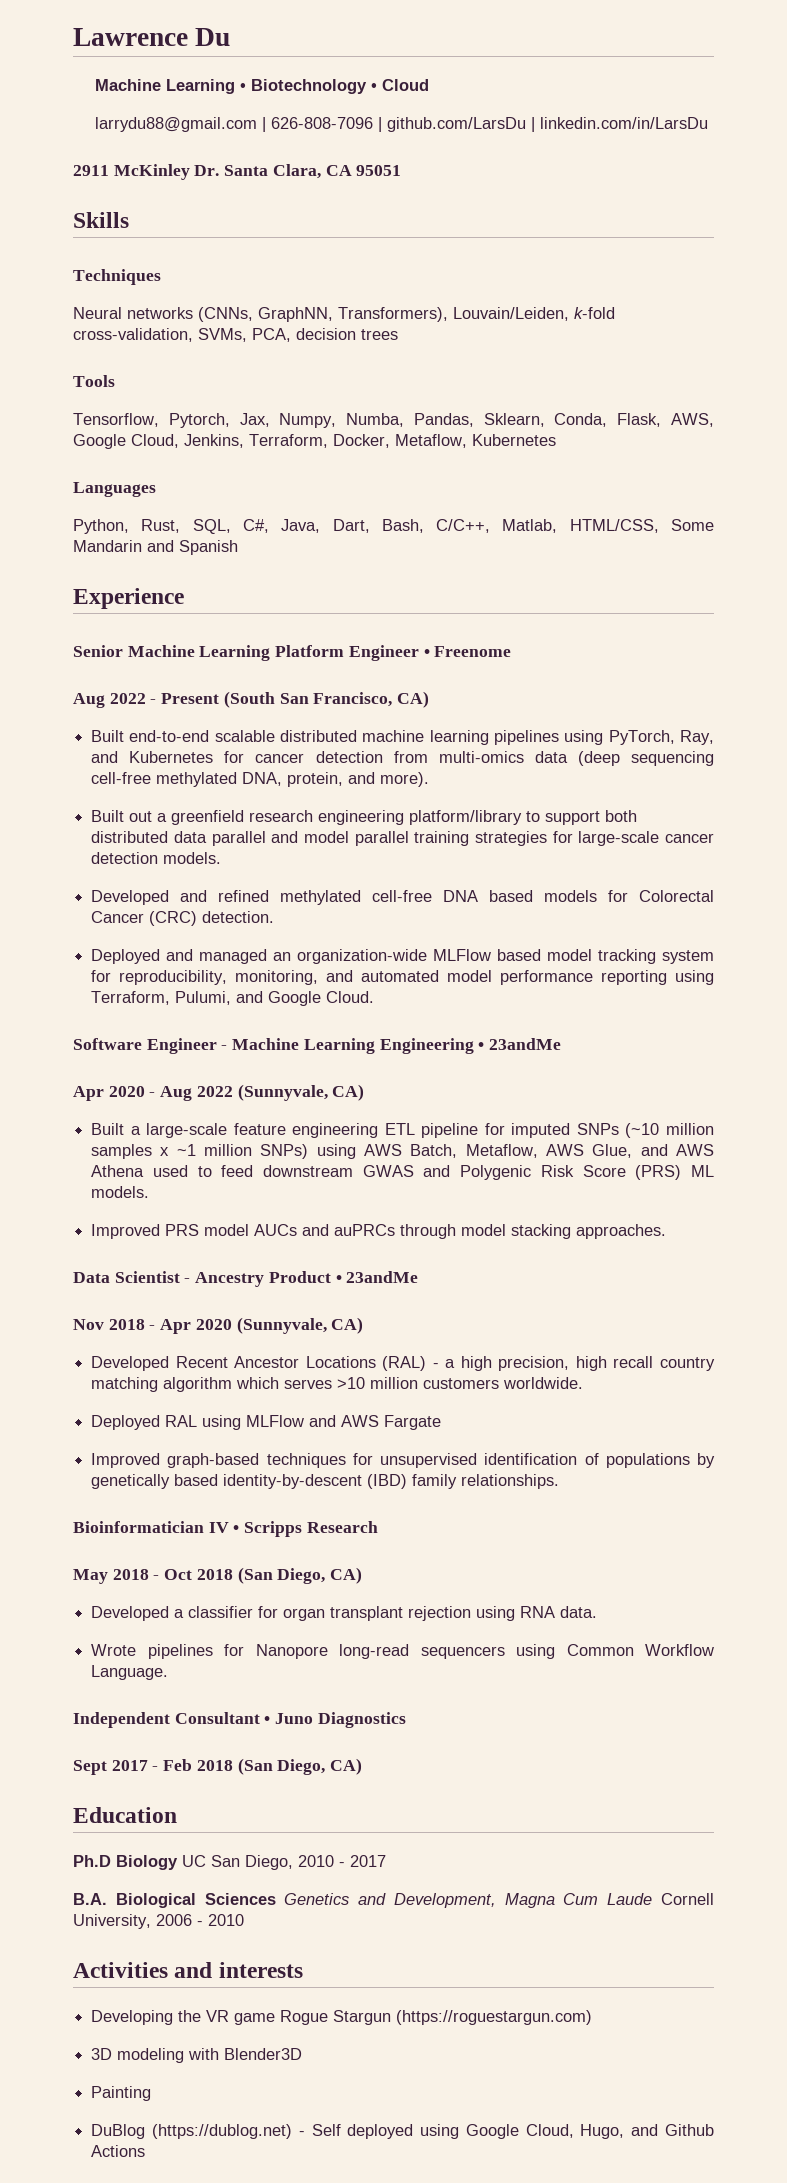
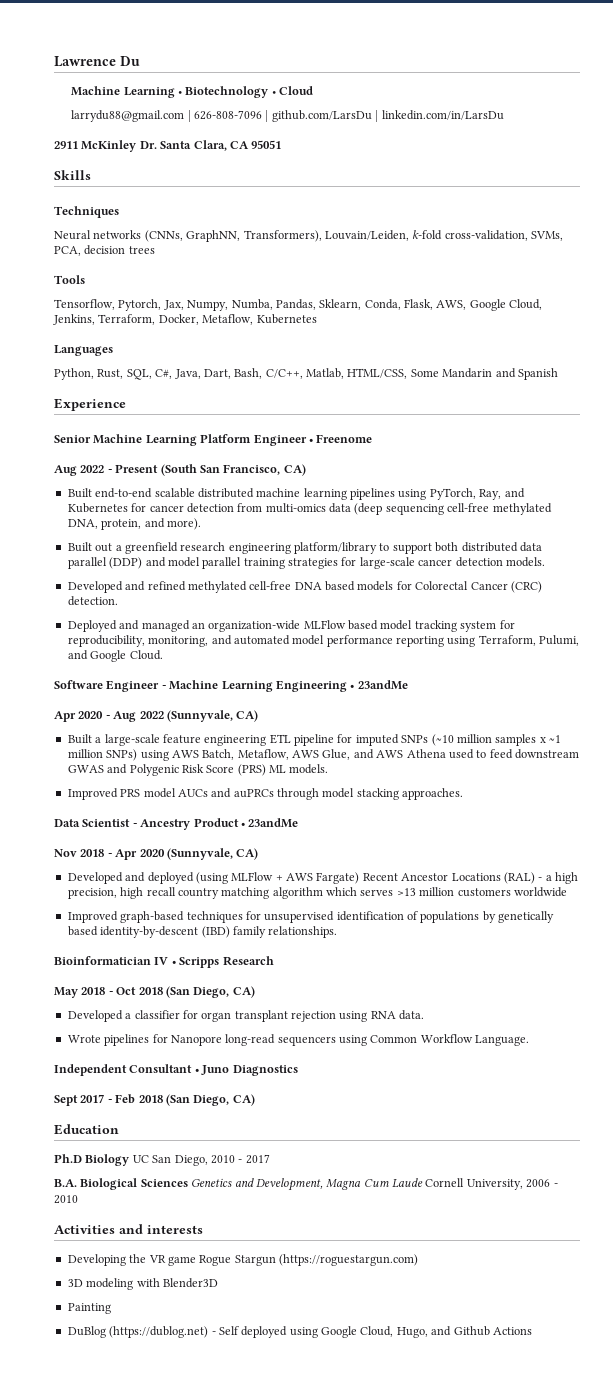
- Built out a greenfield research engineering platform/library to support both distributed data parallel and model parallel training strategies for large-scale cancer detection models.
+ Built out a greenfield research engineering platform/library to support both distributed data parallel (DDP) and model parallel training strategies for large-scale cancer detection models.
- Developed Recent Ancestor Locations (RAL) - a high precision, high recall country matching algorithm which serves >10 million customers worldwide.
- Deployed RAL using MLFlow and AWS Fargate
+ Developed and deployed (using MLFlow + AWS Fargate) Recent Ancestor Locations (RAL) - a high precision, high recall country matching algorithm which serves >13 million customers worldwide

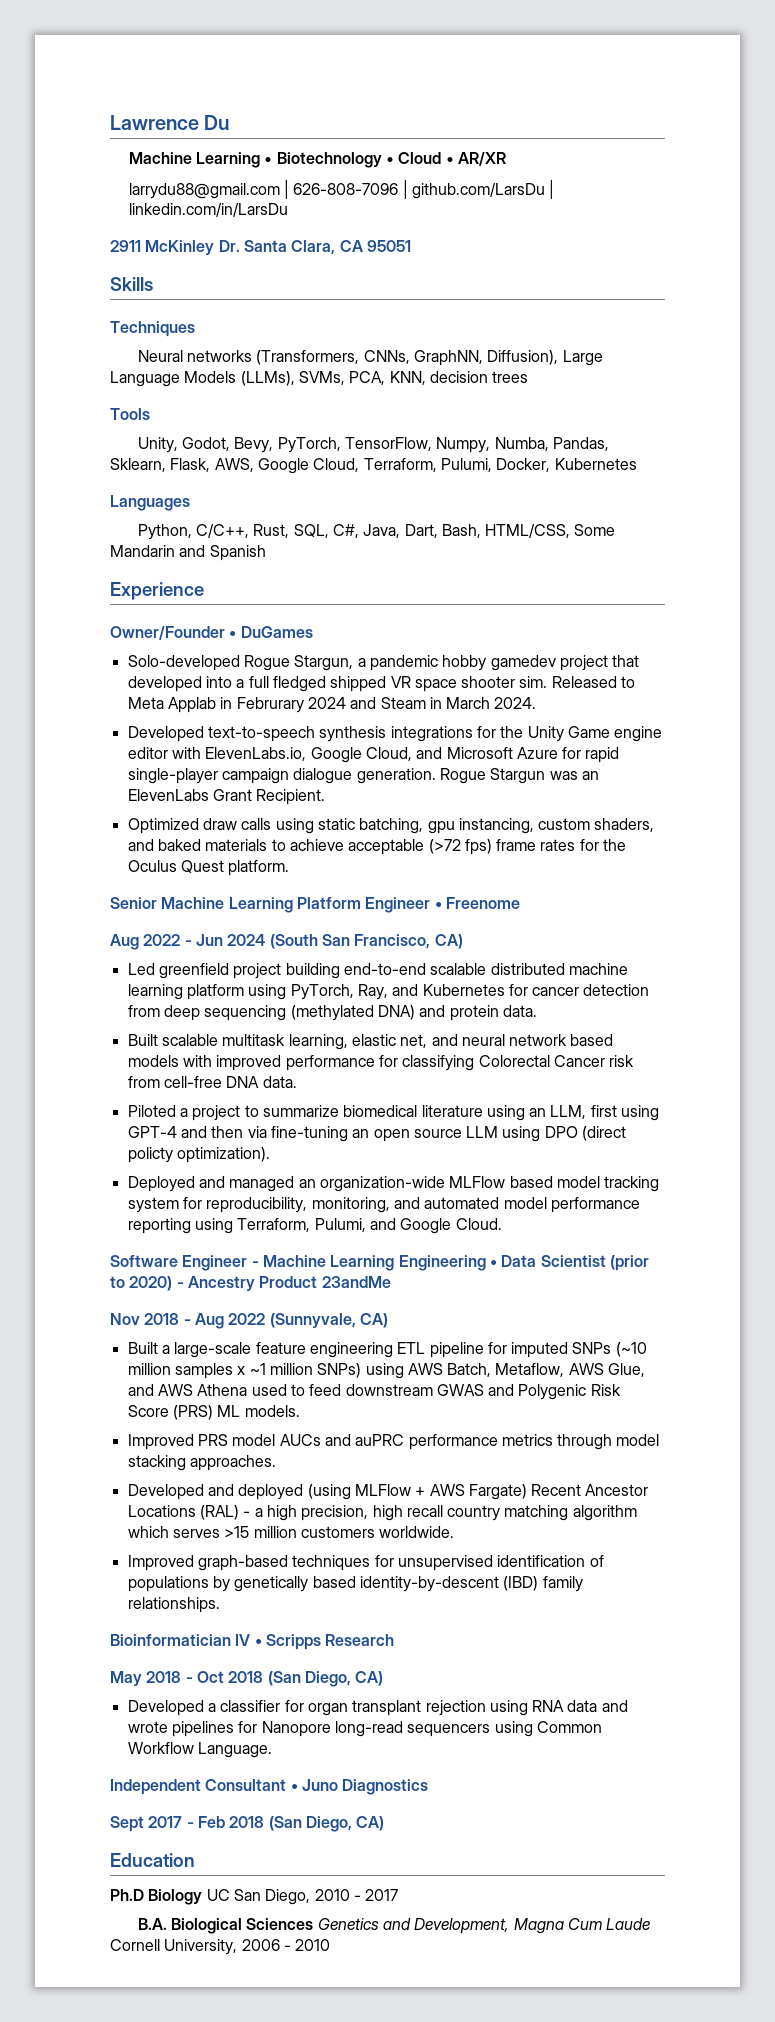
- Machine Learning • Biotechnology • Cloud
+ Machine Learning • Biotechnology • Cloud • AR/XR
- Neural networks (CNNs, GraphNN, Transformers), Louvain/Leiden, k-fold cross-validation, SVMs, PCA, decision trees
+ Neural networks (Transformers, CNNs, GraphNN, Diffusion), Large Language Models (LLMs), SVMs, PCA, KNN, decision trees
- Tensorflow, Pytorch, Jax, Numpy, Numba, Pandas, Sklearn, Conda, Flask, AWS, Google Cloud, Jenkins, Terraform, Docker, Metaflow, Kubernetes
+ Unity, Godot, Bevy, PyTorch, TensorFlow, Numpy, Numba, Pandas, Sklearn, Flask, AWS, Google Cloud, Terraform, Pulumi, Docker, Kubernetes
- Python, Rust, SQL, C#, Java, Dart, Bash, C/C++, Matlab, HTML/CSS, Some Mandarin and Spanish
+ Python, C/C++, Rust, SQL, C#, Java, Dart, Bash, HTML/CSS, Some Mandarin and Spanish
+ Owner/Founder • DuGames
+ Solo-developed Rogue Stargun, a pandemic hobby gamedev project that developed into a full fledged shipped VR space shooter sim. Released to Meta Applab in Februrary 2024 and Steam in March 2024.
+ Developed text-to-speech synthesis integrations for the Unity Game engine editor with ElevenLabs.io, Google Cloud, and Microsoft Azure for rapid single-player campaign dialogue generation. Rogue Stargun was an ElevenLabs Grant Recipient.
+ Optimized draw calls using static batching, gpu instancing, custom shaders, and baked materials to achieve acceptable (>72 fps) frame rates for the Oculus Quest platform.
- Aug 2022 - Present (South San Francisco, CA)
+ Aug 2022 - Jun 2024 (South San Francisco, CA)
- Built end-to-end scalable distributed machine learning pipelines using PyTorch, Ray, and Kubernetes for cancer detection from multi-omics data (deep sequencing cell-free methylated DNA, protein, and more).
- Built out a greenfield research engineering platform/library to support both distributed data parallel (DDP) and model parallel training strategies for large-scale cancer detection models.
- Developed and refined methylated cell-free DNA based models for Colorectal Cancer (CRC) detection.
+ Led greenfield project building end-to-end scalable distributed machine learning platform using PyTorch, Ray, and Kubernetes for cancer detection from deep sequencing (methylated DNA) and protein data.
+ Built scalable multitask learning, elastic net, and neural network based models with improved performance for classifying Colorectal Cancer risk from cell-free DNA data.
+ Piloted a project to summarize biomedical literature using an LLM, first using GPT-4 and then via fine-tuning an open source LLM using DPO (direct policty optimization).
- Software Engineer - Machine Learning Engineering • 23andMe
- Apr 2020 - Aug 2022 (Sunnyvale, CA)
+ Software Engineer - Machine Learning Engineering • Data Scientist (prior to 2020) - Ancestry Product 23andMe
+ Nov 2018 - Aug 2022 (Sunnyvale, CA)
- Improved PRS model AUCs and auPRCs through model stacking approaches.
+ Improved PRS model AUCs and auPRC performance metrics through model stacking approaches.
- Data Scientist - Ancestry Product • 23andMe
- Nov 2018 - Apr 2020 (Sunnyvale, CA)
- Developed and deployed (using MLFlow + AWS Fargate) Recent Ancestor Locations (RAL) - a high precision, high recall country matching algorithm which serves >13 million customers worldwide
+ Developed and deployed (using MLFlow + AWS Fargate) Recent Ancestor Locations (RAL) - a high precision, high recall country matching algorithm which serves >15 million customers worldwide.
- Developed a classifier for organ transplant rejection using RNA data.
- Wrote pipelines for Nanopore long-read sequencers using Common Workflow Language.
+ Developed a classifier for organ transplant rejection using RNA data and wrote pipelines for Nanopore long-read sequencers using Common Workflow Language.
- Activities and interests
- Developing the VR game Rogue Stargun (https://roguestargun.com)
- 3D modeling with Blender3D
- Painting
- DuBlog (https://dublog.net) - Self deployed using Google Cloud, Hugo, and Github Actions

